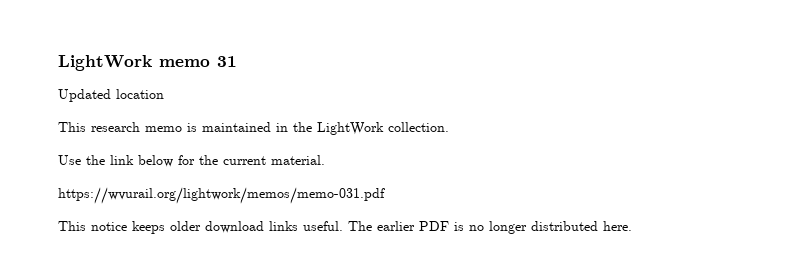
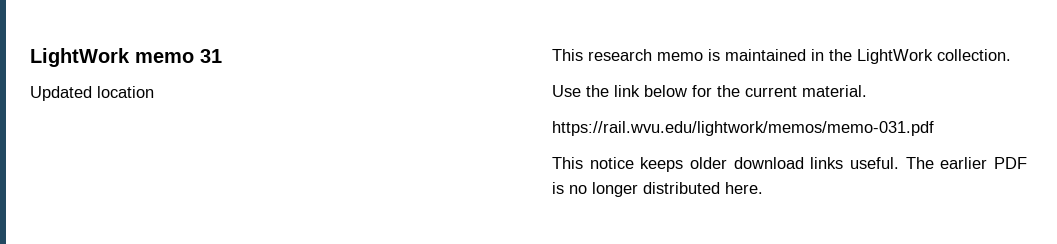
- https://wvurail.org/lightwork/memos/memo-031.pdf
+ https://rail.wvu.edu/lightwork/memos/memo-031.pdf

